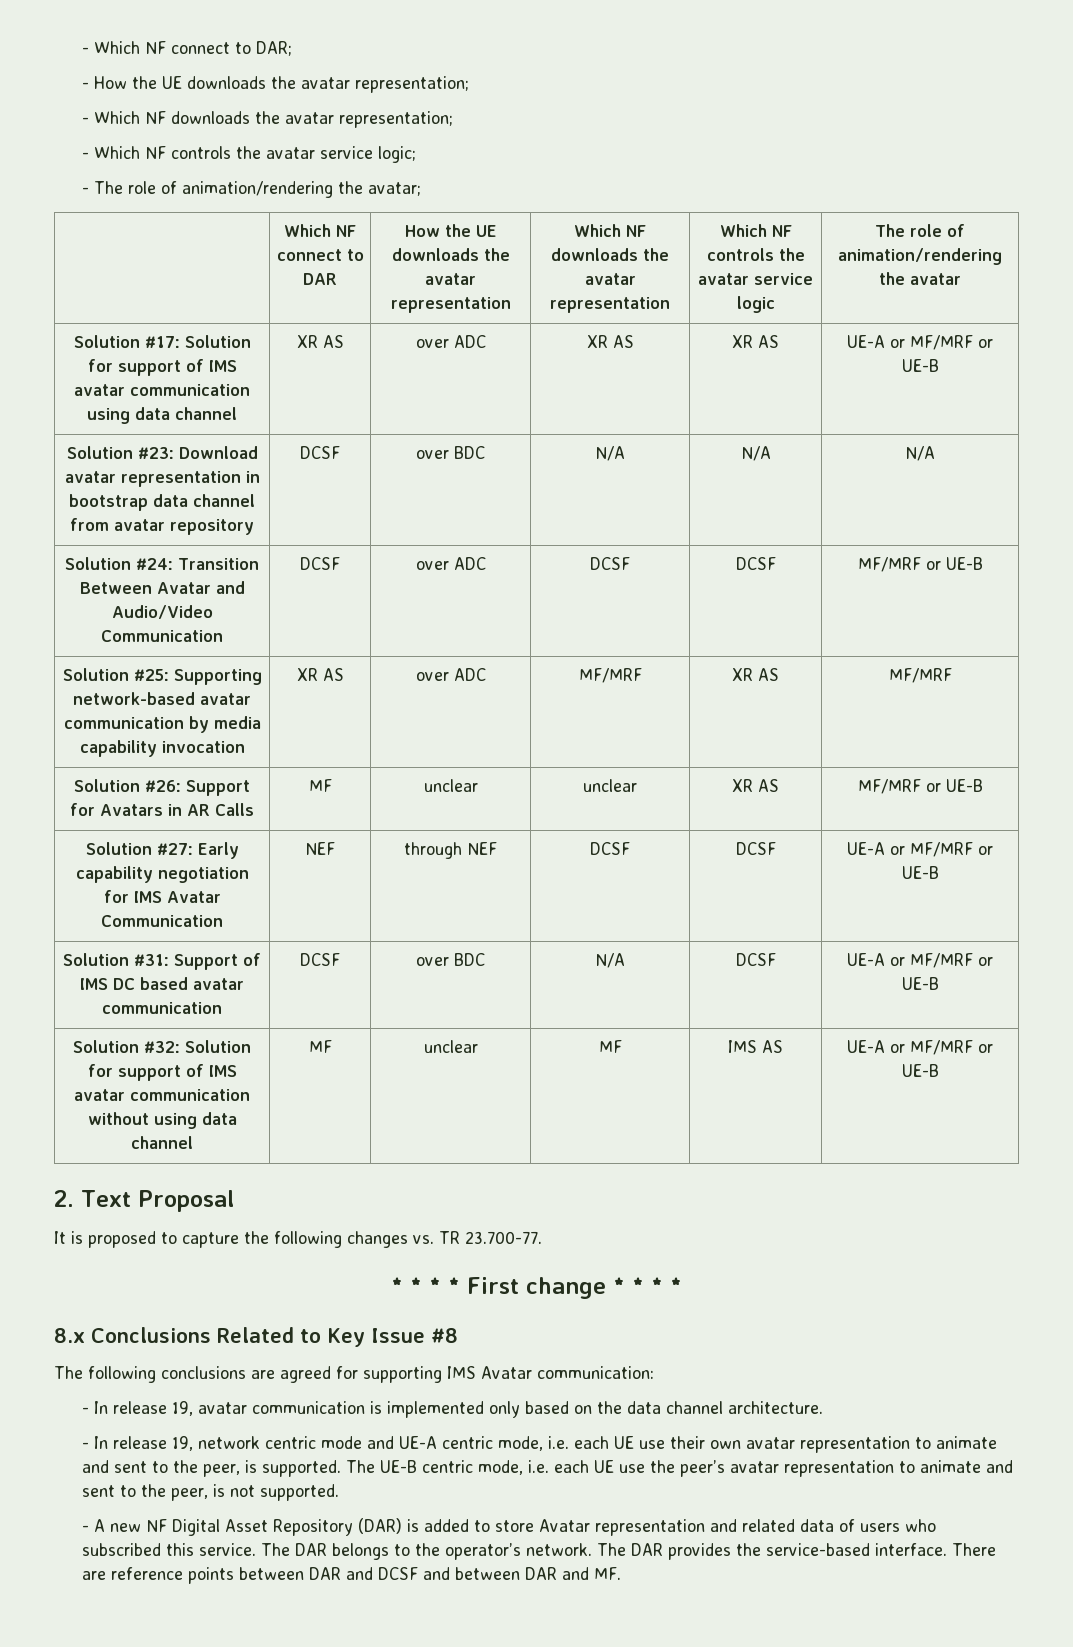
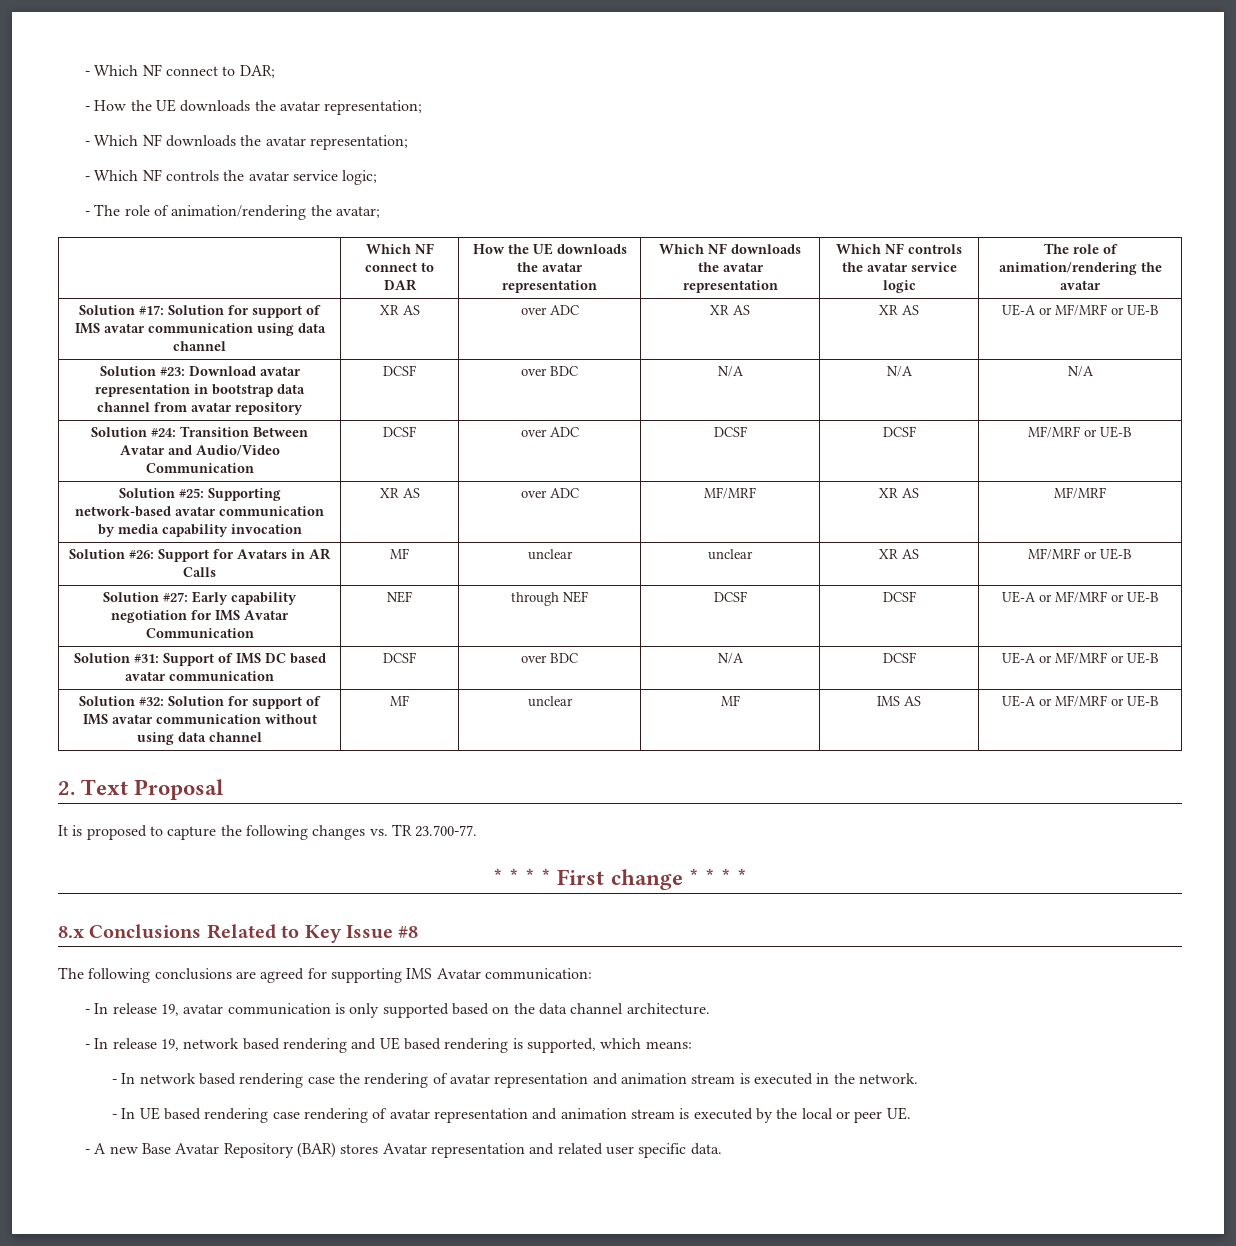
- - In release 19, avatar communication is implemented only based on the data channel architecture.
+ - In release 19, avatar communication is only supported based on the data channel architecture.
- - In release 19, network centric mode and UE-A centric mode, i.e. each UE use their own avatar representation to animate and sent to the peer, is supported. The UE-B centric mode, i.e. each UE use the peer’s avatar representation to animate and sent to the peer, is not supported.
- - A new NF Digital Asset Repository (DAR) is added to store Avatar representation and related data of users who subscribed this service. The DAR belongs to the operator’s network. The DAR provides the service-based interface. There are reference points between DAR and DCSF and between DAR and MF.
+ - In release 19, network based rendering and UE based rendering is supported, which means:
+ - In network based rendering case the rendering of avatar representation and animation stream is executed in the network.
+ - In UE based rendering case rendering of avatar representation and animation stream is executed by the local or peer UE.
+ - A new Base Avatar Repository (BAR) stores Avatar representation and related user specific data.

